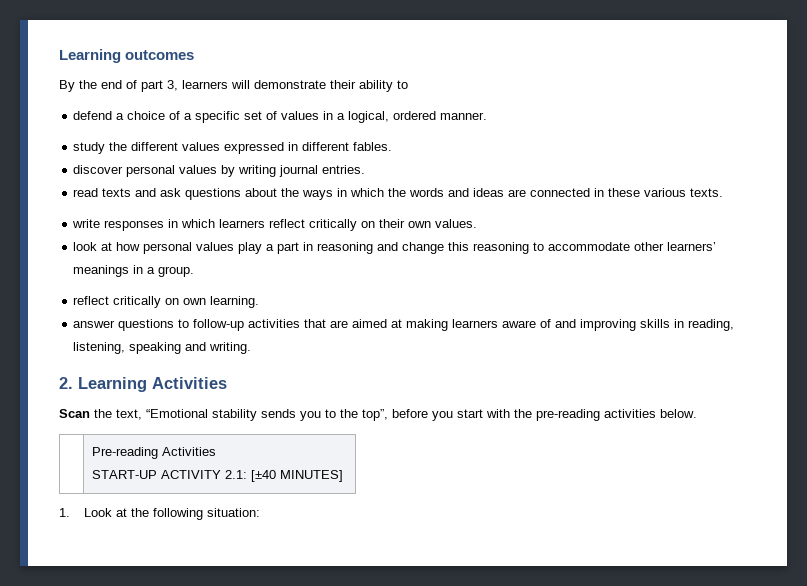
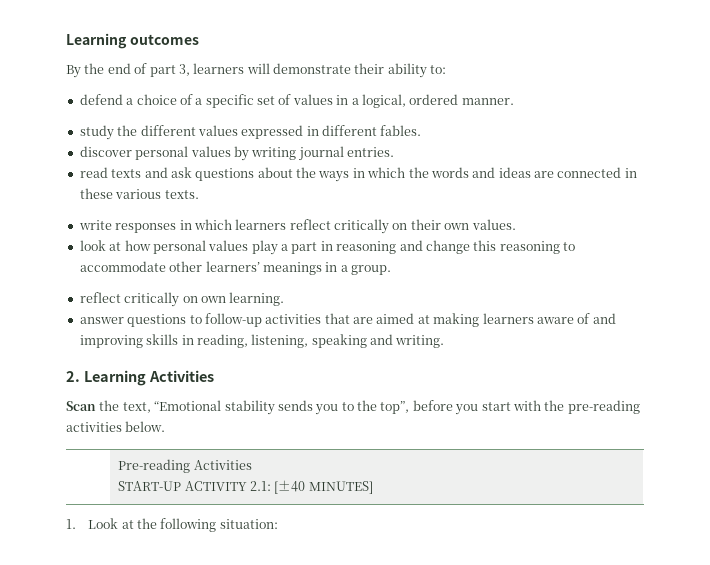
- By the end of part 3, learners will demonstrate their ability to
+ By the end of part 3, learners will demonstrate their ability to:

